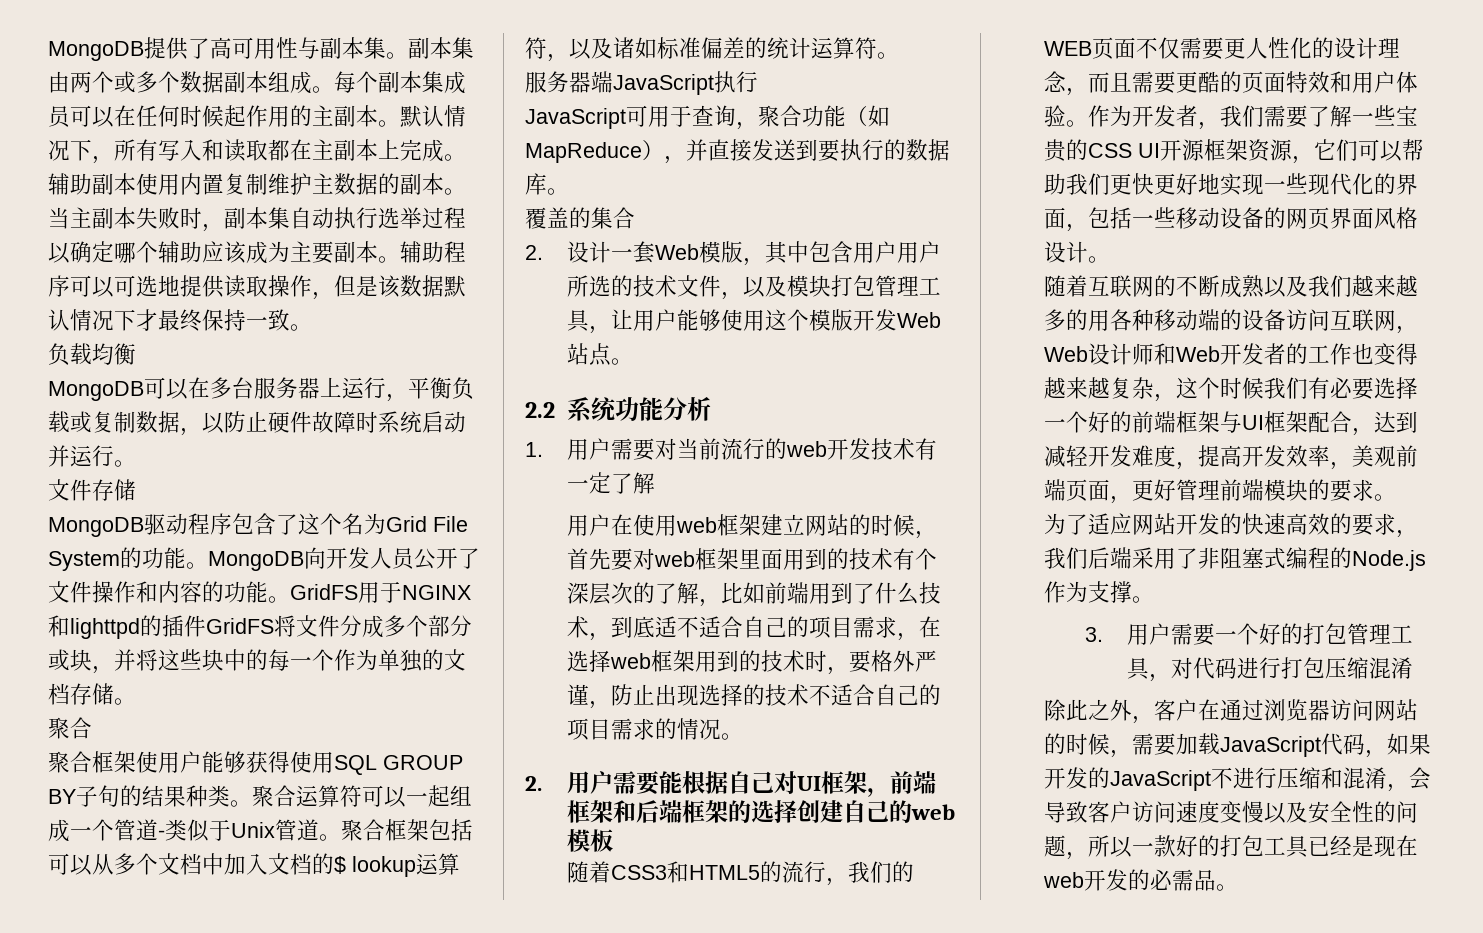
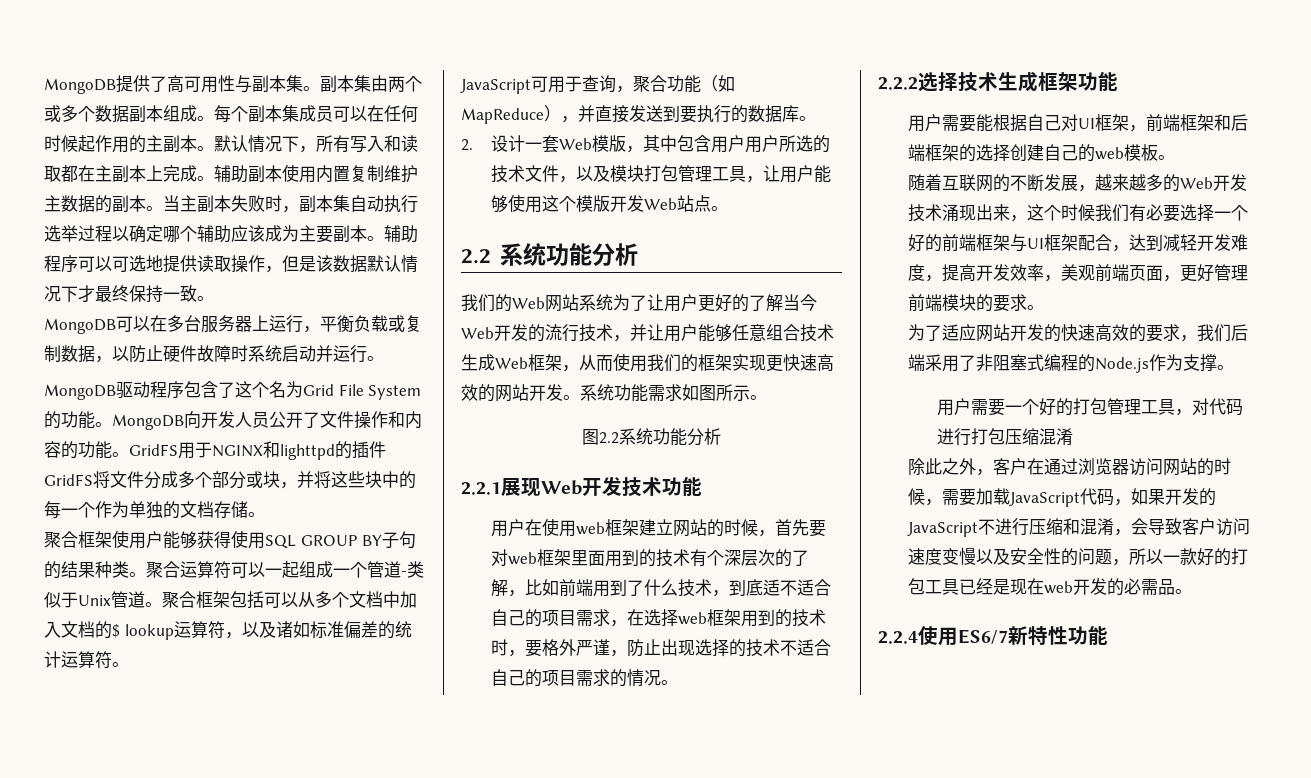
- 负载均衡
- 文件存储
  GridFS用于NGINX和lighttpd的插件GridFS将文件分成多个部分或块，并将这些块中的每一个作为单独的文档存储。
- 聚合
- 服务器端JavaScript执行
- 覆盖的集合
- 1.用户需要对当前流行的web开发技术有一定了解
+ 我们的Web网站系统为了让用户更好的了解当今Web开发的流行技术，并让用户能够任意组合技术生成Web框架，从而使用我们的框架实现更快速高效的网站开发。系统功能需求如图所示。
+ 图2.2系统功能分析
+ 2.2.1展现Web开发技术功能
- 2.用户需要能根据自己对UI框架，前端框架和后端框架的选择创建自己的web模板
- 随着CSS3和HTML5的流行，我们的WEB页面不仅需要更人性化的设计理念，而且需要更酷的页面特效和用户体验。作为开发者，我们需要了解一些宝贵的CSS UI开源框架资源，它们可以帮助我们更快更好地实现一些现代化的界面，包括一些移动设备的网页界面风格设计。
+ 2.2.2选择技术生成框架功能
+ 用户需要能根据自己对UI框架，前端框架和后端框架的选择创建自己的web模板。
- 随着互联网的不断成熟以及我们越来越多的用各种移动端的设备访问互联网，Web设计师和Web开发者的工作也变得越来越复杂，这个时候我们有必要选择一个好的前端框架与UI框架配合，达到减轻开发难度，提高开发效率，美观前端页面，更好管理前端模块的要求。
+ 随着互联网的不断发展，越来越多的Web开发技术涌现出来，这个时候我们有必要选择一个好的前端框架与UI框架配合，达到减轻开发难度，提高开发效率，美观前端页面，更好管理前端模块的要求。
- 3.用户需要一个好的打包管理工具，对代码进行打包压缩混淆
+ 用户需要一个好的打包管理工具，对代码进行打包压缩混淆
+ 2.2.4使用ES6/7新特性功能

